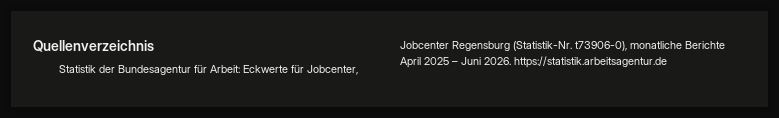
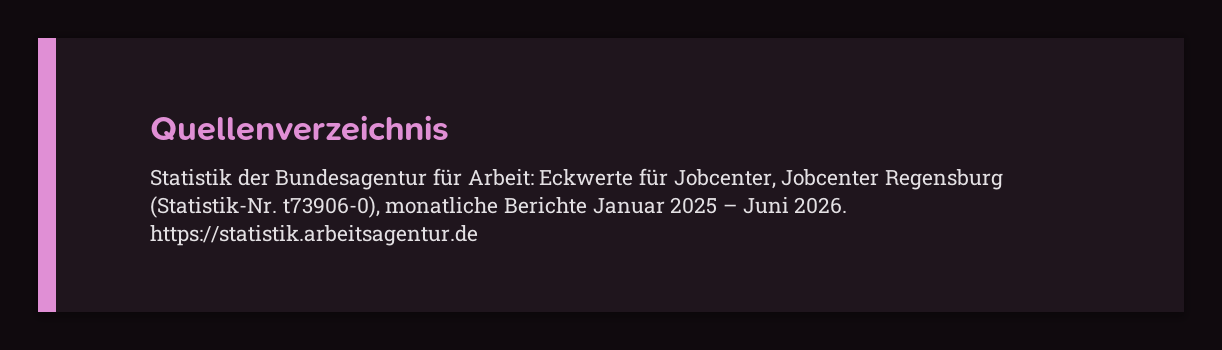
- Statistik der Bundesagentur für Arbeit: Eckwerte für Jobcenter, Jobcenter Regensburg (Statistik-Nr. t73906-0), monatliche Berichte April 2025 – Juni 2026. https://statistik.arbeitsagentur.de
+ Statistik der Bundesagentur für Arbeit: Eckwerte für Jobcenter, Jobcenter Regensburg (Statistik-Nr. t73906-0), monatliche Berichte Januar 2025 – Juni 2026. https://statistik.arbeitsagentur.de

